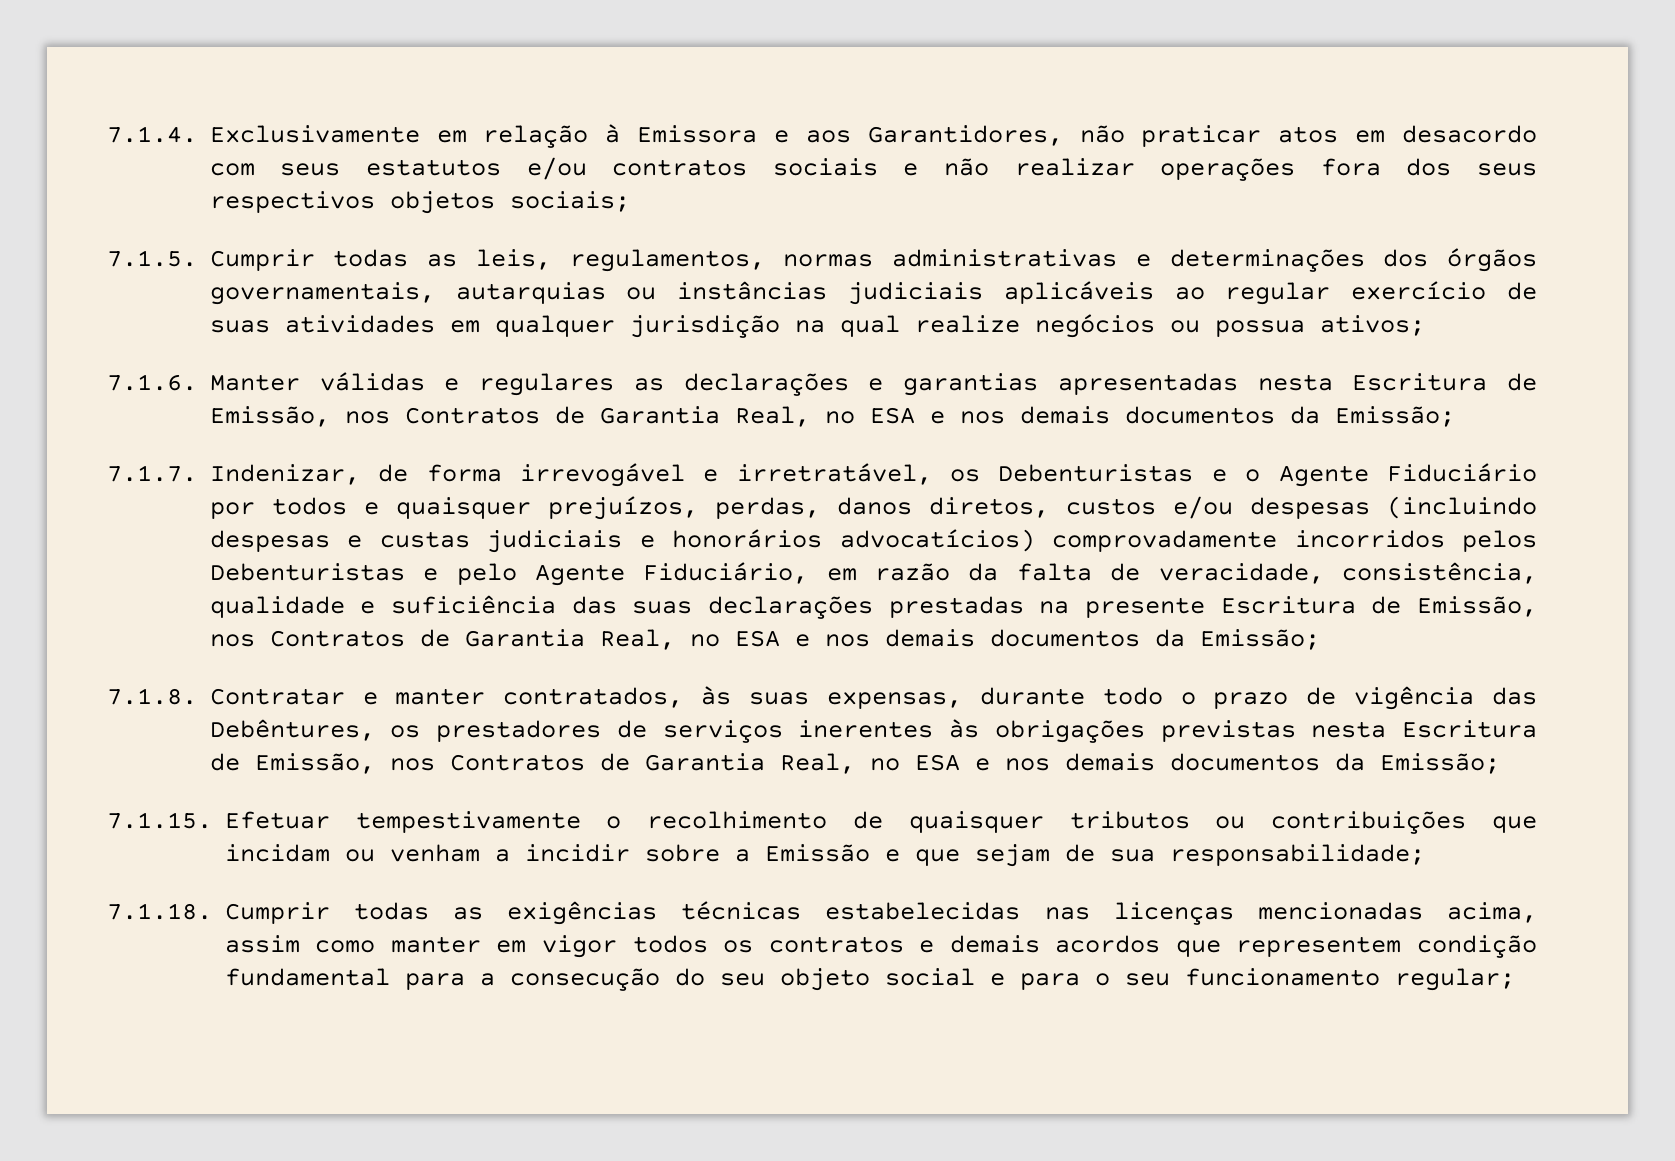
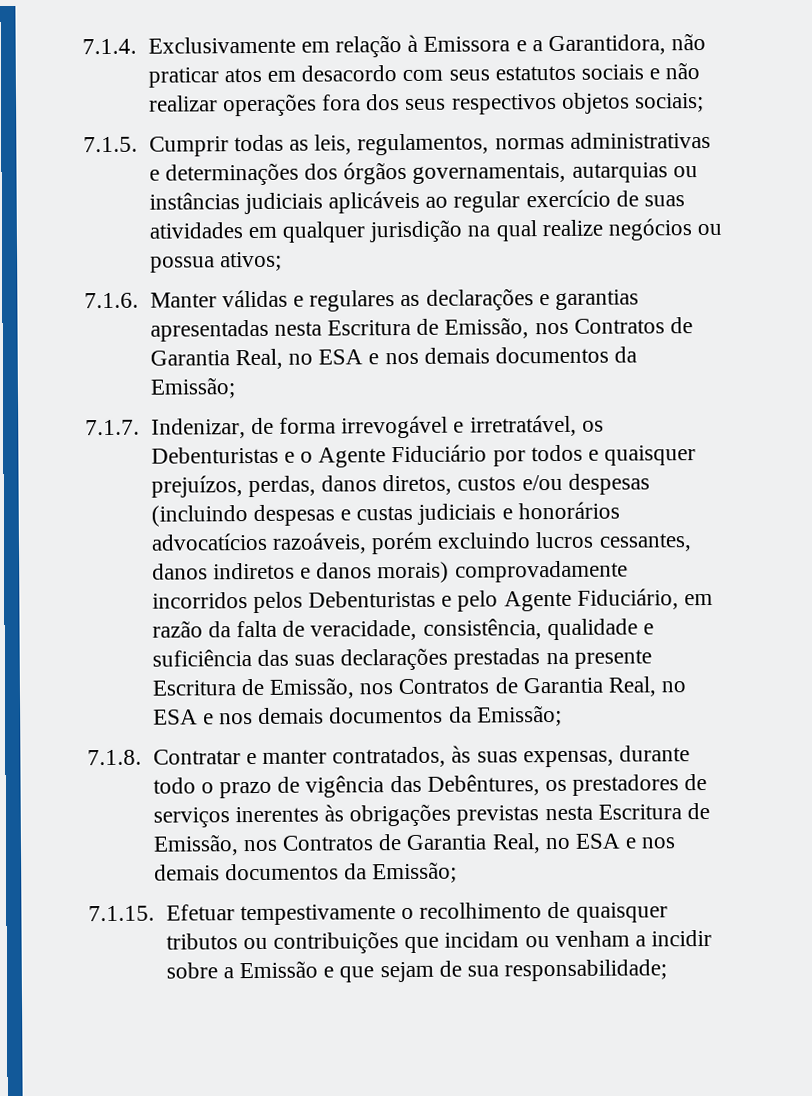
- 7.1.4. Exclusivamente em relação à Emissora e aos Garantidores, não praticar atos em desacordo com seus estatutos e/ou contratos sociais e não realizar operações fora dos seus respectivos objetos sociais;
+ 7.1.4. Exclusivamente em relação à Emissora e a Garantidora, não praticar atos em desacordo com seus estatutos sociais e não realizar operações fora dos seus respectivos objetos sociais;
- 7.1.7. Indenizar, de forma irrevogável e irretratável, os Debenturistas e o Agente Fiduciário por todos e quaisquer prejuízos, perdas, danos diretos, custos e/ou despesas (incluindo despesas e custas judiciais e honorários advocatícios) comprovadamente incorridos pelos Debenturistas e pelo Agente Fiduciário, em razão da falta de veracidade, consistência, qualidade e suficiência das suas declarações prestadas na presente Escritura de Emissão, nos Contratos de Garantia Real, no ESA e nos demais documentos da Emissão;
+ 7.1.7. Indenizar, de forma irrevogável e irretratável, os Debenturistas e o Agente Fiduciário por todos e quaisquer prejuízos, perdas, danos diretos, custos e/ou despesas (incluindo despesas e custas judiciais e honorários advocatícios razoáveis, porém excluindo lucros cessantes, danos indiretos e danos morais) comprovadamente incorridos pelos Debenturistas e pelo Agente Fiduciário, em razão da falta de veracidade, consistência, qualidade e suficiência das suas declarações prestadas na presente Escritura de Emissão, nos Contratos de Garantia Real, no ESA e nos demais documentos da Emissão;
- 7.1.18. Cumprir todas as exigências técnicas estabelecidas nas licenças mencionadas acima, assim como manter em vigor todos os contratos e demais acordos que representem condição fundamental para a consecução do seu objeto social e para o seu funcionamento regular;

